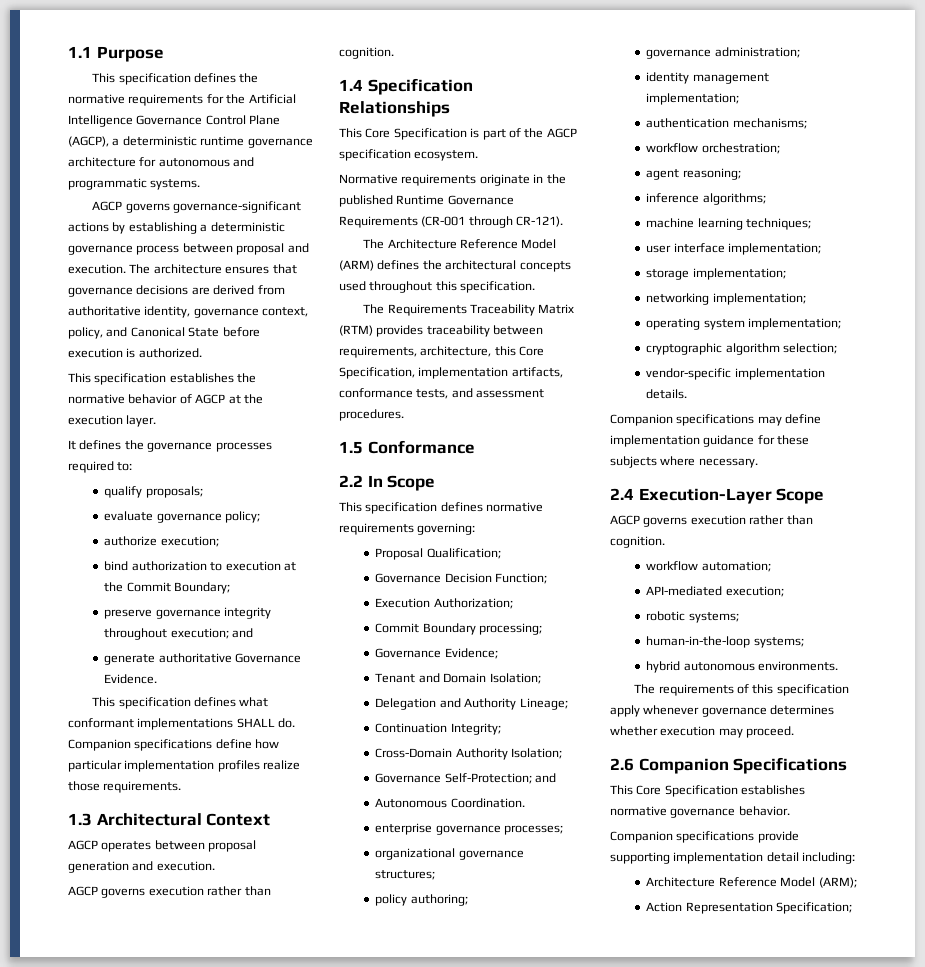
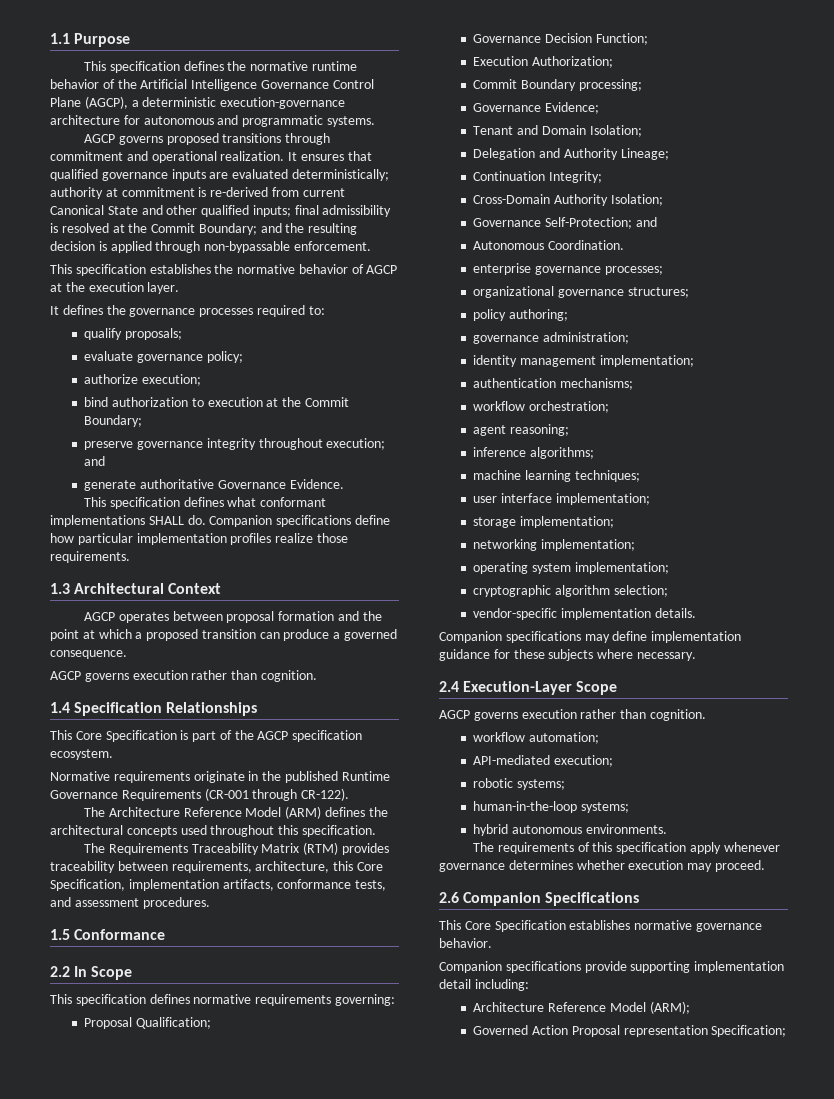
- This specification defines the normative requirements for the Artificial Intelligence Governance Control Plane (AGCP), a deterministic runtime governance architecture for autonomous and programmatic systems.
+ This specification defines the normative runtime behavior of the Artificial Intelligence Governance Control Plane (AGCP), a deterministic execution-governance architecture for autonomous and programmatic systems.
- AGCP governs governance-significant actions by establishing a deterministic governance process between proposal and execution. The architecture ensures that governance decisions are derived from authoritative identity, governance context, policy, and Canonical State before execution is authorized.
+ AGCP governs proposed transitions through commitment and operational realization. It ensures that qualified governance inputs are evaluated deterministically; authority at commitment is re-derived from current Canonical State and other qualified inputs; final admissibility is resolved at the Commit Boundary; and the resulting decision is applied through non-bypassable enforcement.
- AGCP operates between proposal generation and execution.
+ AGCP operates between proposal formation and the point at which a proposed transition can produce a governed consequence.
- Normative requirements originate in the published Runtime Governance Requirements (CR-001 through CR-121).
+ Normative requirements originate in the published Runtime Governance Requirements (CR-001 through CR-122).
- Action Representation Specification;
+ Governed Action Proposal representation Specification;

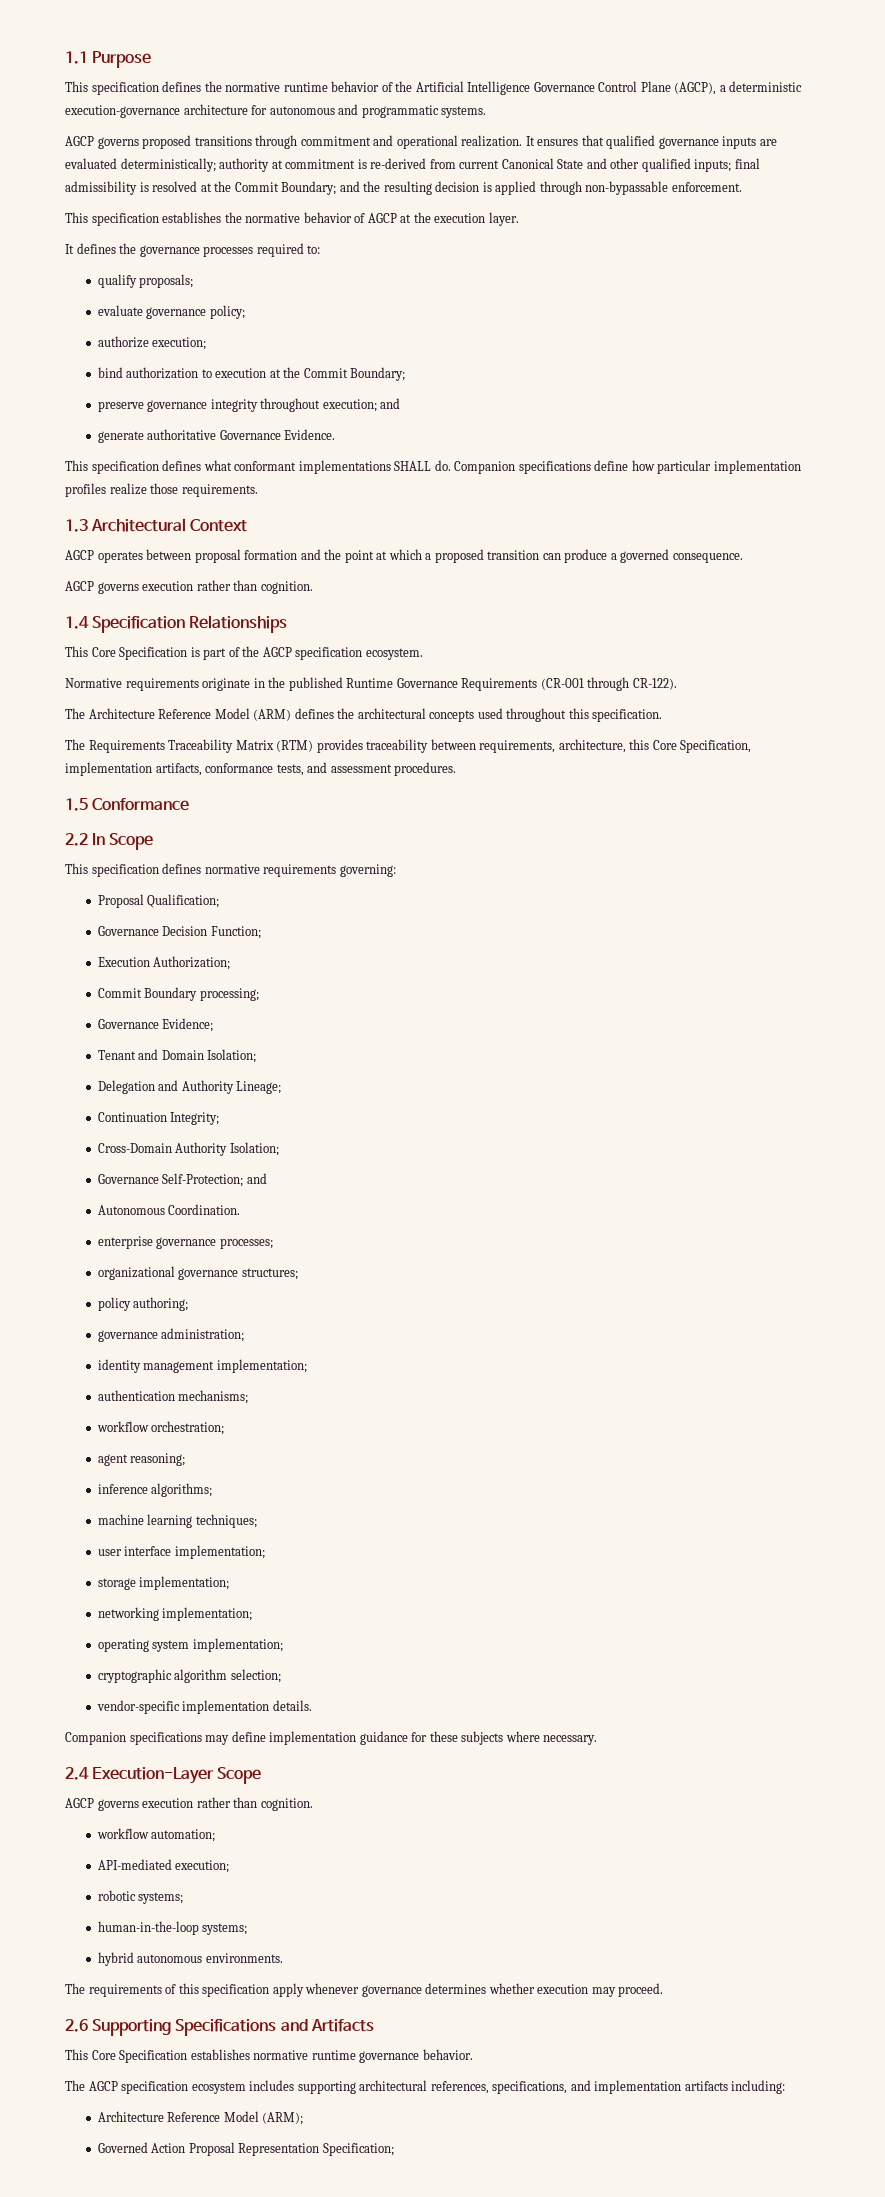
- 2.6 Companion Specifications
+ 2.6 Supporting Specifications and Artifacts
- This Core Specification establishes normative governance behavior.
+ This Core Specification establishes normative runtime governance behavior.
- Companion specifications provide supporting implementation detail including:
+ The AGCP specification ecosystem includes supporting architectural references, specifications, and implementation artifacts including:
- Governed Action Proposal representation Specification;
+ Governed Action Proposal Representation Specification;

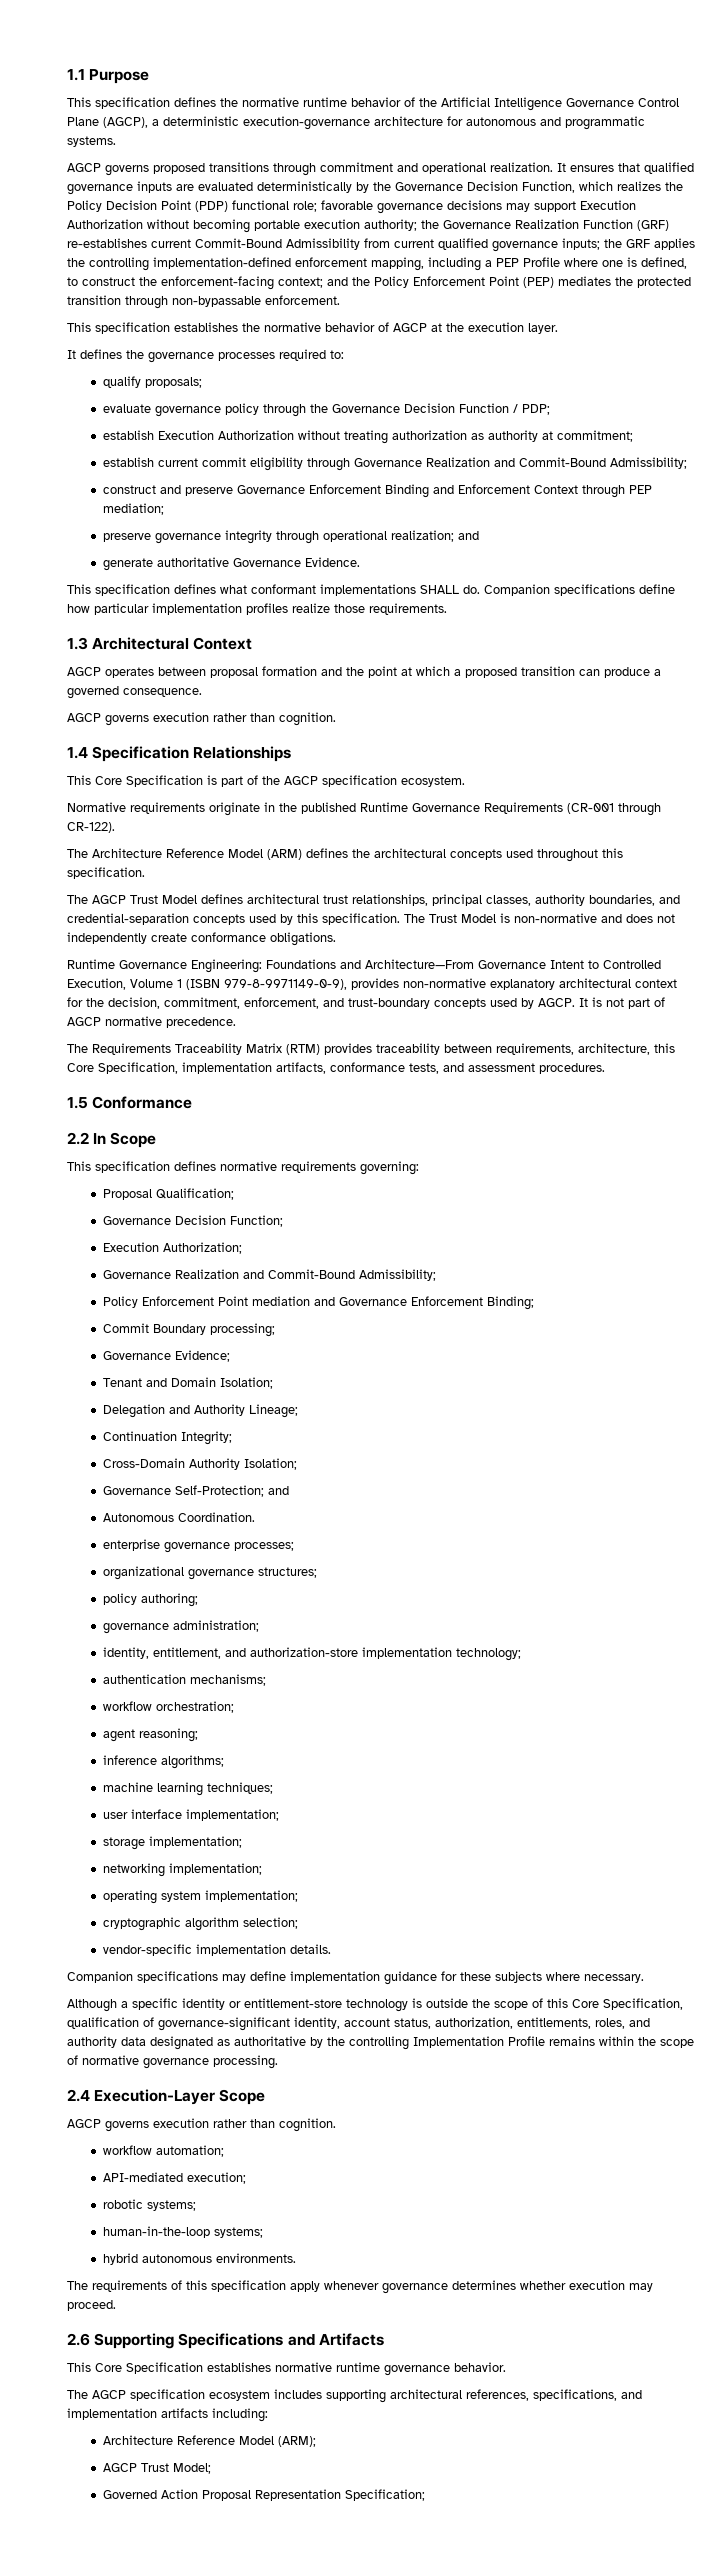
- It ensures that qualified governance inputs are evaluated deterministically; authority at commitment is re-derived from current Canonical State and other qualified inputs; final admissibility is resolved at the Commit Boundary; and the resulting decision is applied through non-bypassable enforcement.
+ It ensures that qualified governance inputs are evaluated deterministically by the Governance Decision Function, which realizes the Policy Decision Point (PDP) functional role; favorable governance decisions may support Execution Authorization without becoming portable execution authority; the Governance Realization Function (GRF) re-establishes current Commit-Bound Admissibility from current qualified governance inputs; the GRF applies the controlling implementation-defined enforcement mapping, including a PEP Profile where one is defined, to construct the enforcement-facing context; and the Policy Enforcement Point (PEP) mediates the protected transition through non-bypassable enforcement.
- evaluate governance policy;
- authorize execution;
- bind authorization to execution at the Commit Boundary;
+ evaluate governance policy through the Governance Decision Function / PDP;
+ establish Execution Authorization without treating authorization as authority at commitment;
+ establish current commit eligibility through Governance Realization and Commit-Bound Admissibility;
+ construct and preserve Governance Enforcement Binding and Enforcement Context through PEP mediation;
- preserve governance integrity throughout execution; and
+ preserve governance integrity through operational realization; and
+ The AGCP Trust Model defines architectural trust relationships, principal classes, authority boundaries, and credential-separation concepts used by this specification. The Trust Model is non-normative and does not independently create conformance obligations.
+ Runtime Governance Engineering: Foundations and Architecture—From Governance Intent to Controlled Execution, Volume 1 (ISBN 979-8-9971149-0-9), provides non-normative explanatory architectural context for the decision, commitment, enforcement, and trust-boundary concepts used by AGCP. It is not part of AGCP normative precedence.
  Execution Authorization;
+ Governance Realization and Commit-Bound Admissibility;
+ Policy Enforcement Point mediation and Governance Enforcement Binding;
- identity management implementation;
+ identity, entitlement, and authorization-store implementation technology;
+ Although a specific identity or entitlement-store technology is outside the scope of this Core Specification, qualification of governance-significant identity, account status, authorization, entitlements, roles, and authority data designated as authoritative by the controlling Implementation Profile remains within the scope of normative governance processing.
+ AGCP Trust Model;

